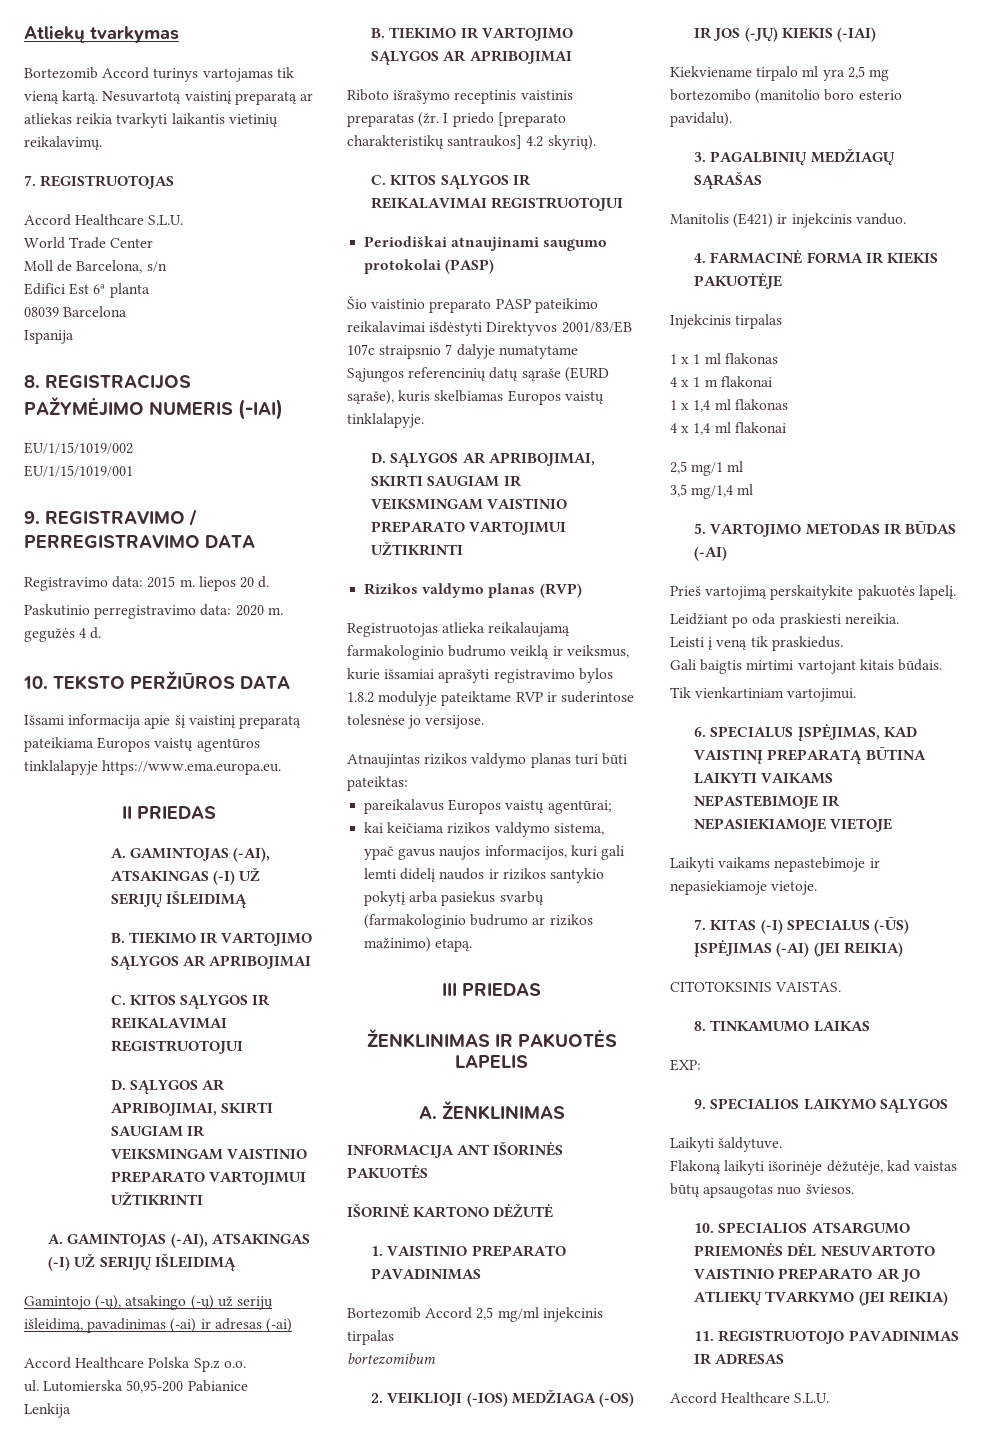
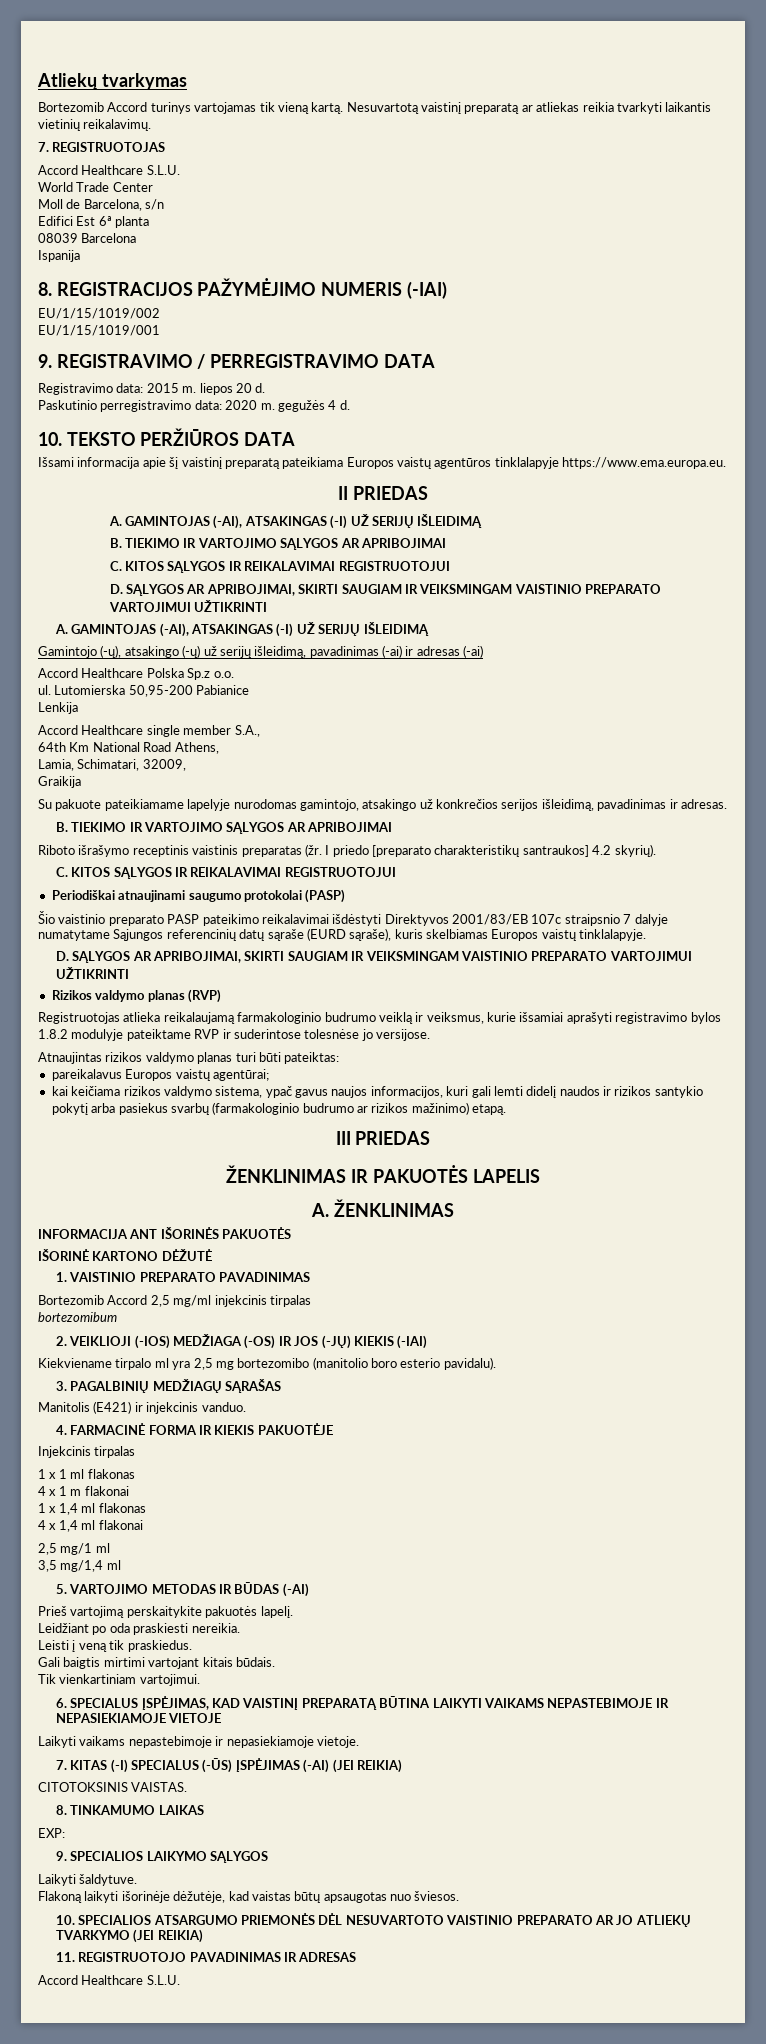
+ Accord Healthcare single member S.A.,
+ 64th Km National Road Athens,
+ Lamia, Schimatari, 32009,
+ Graikija
+ Su pakuote pateikiamame lapelyje nurodomas gamintojo, atsakingo už konkrečios serijos išleidimą, pavadinimas ir adresas.

